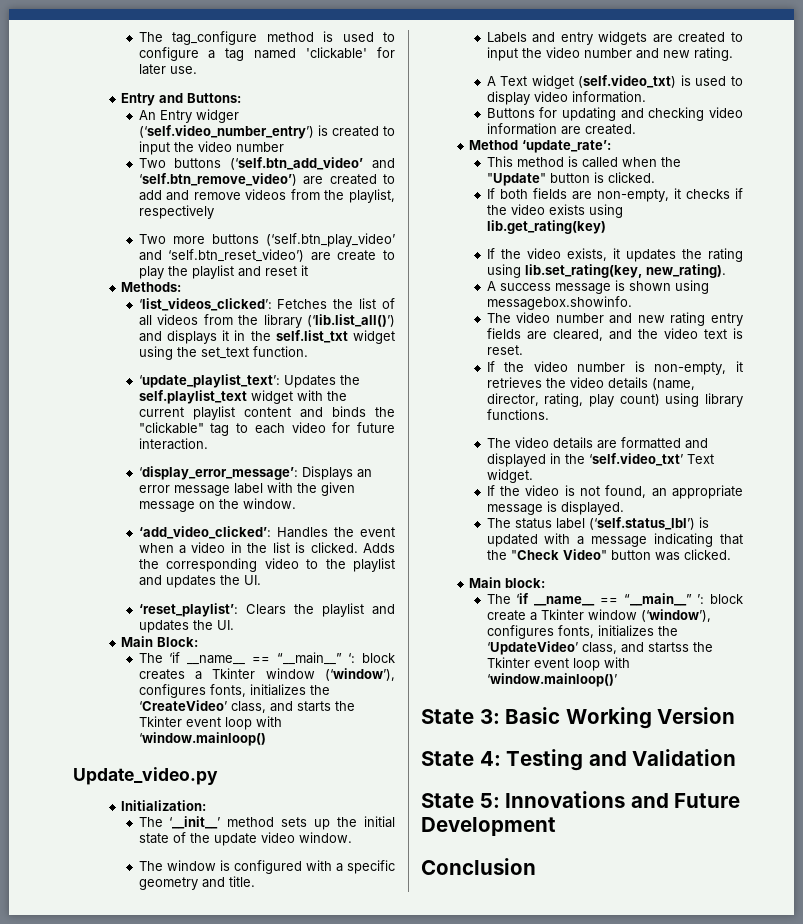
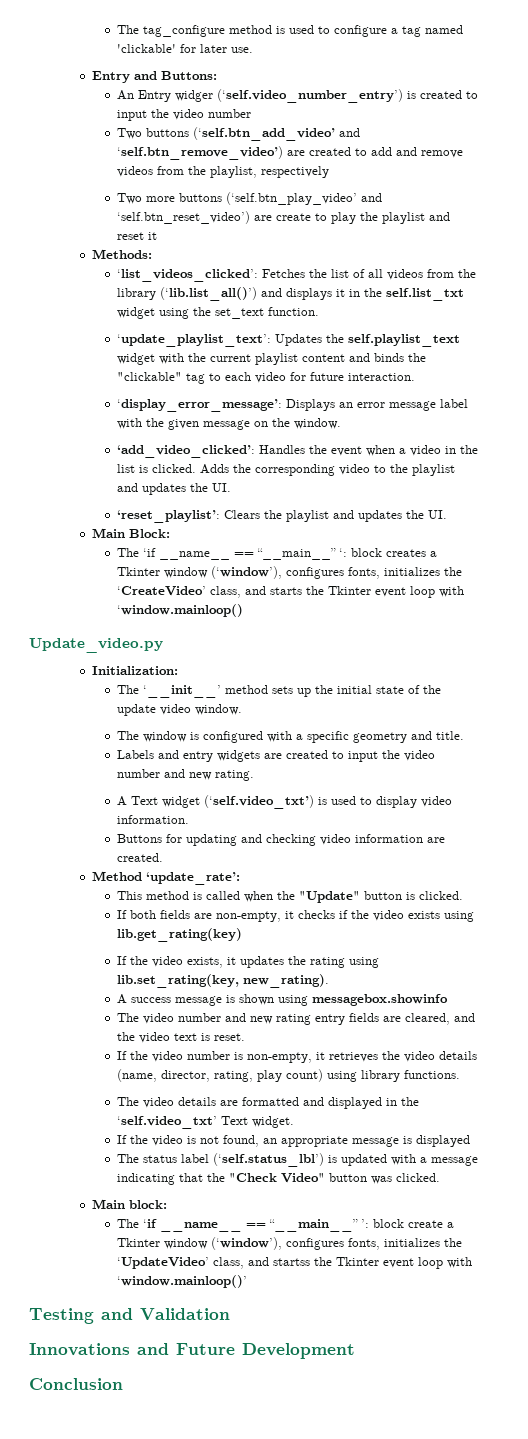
- A Text widget (self.video_txt) is used to display video information.
+ A Text widget (‘self.video_txt’) is used to display video information.
- A success message is shown using messagebox.showinfo.
+ A success message is shown using messagebox.showinfo
- If the video is not found, an appropriate message is displayed.
+ If the video is not found, an appropriate message is displayed
- State 3: Basic Working Version
- State 4: Testing and Validation
+ Testing and Validation
- State 5: Innovations and Future Development
+ Innovations and Future Development

